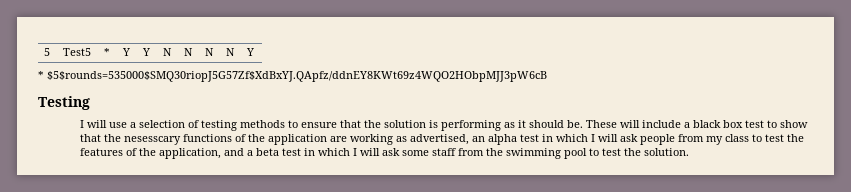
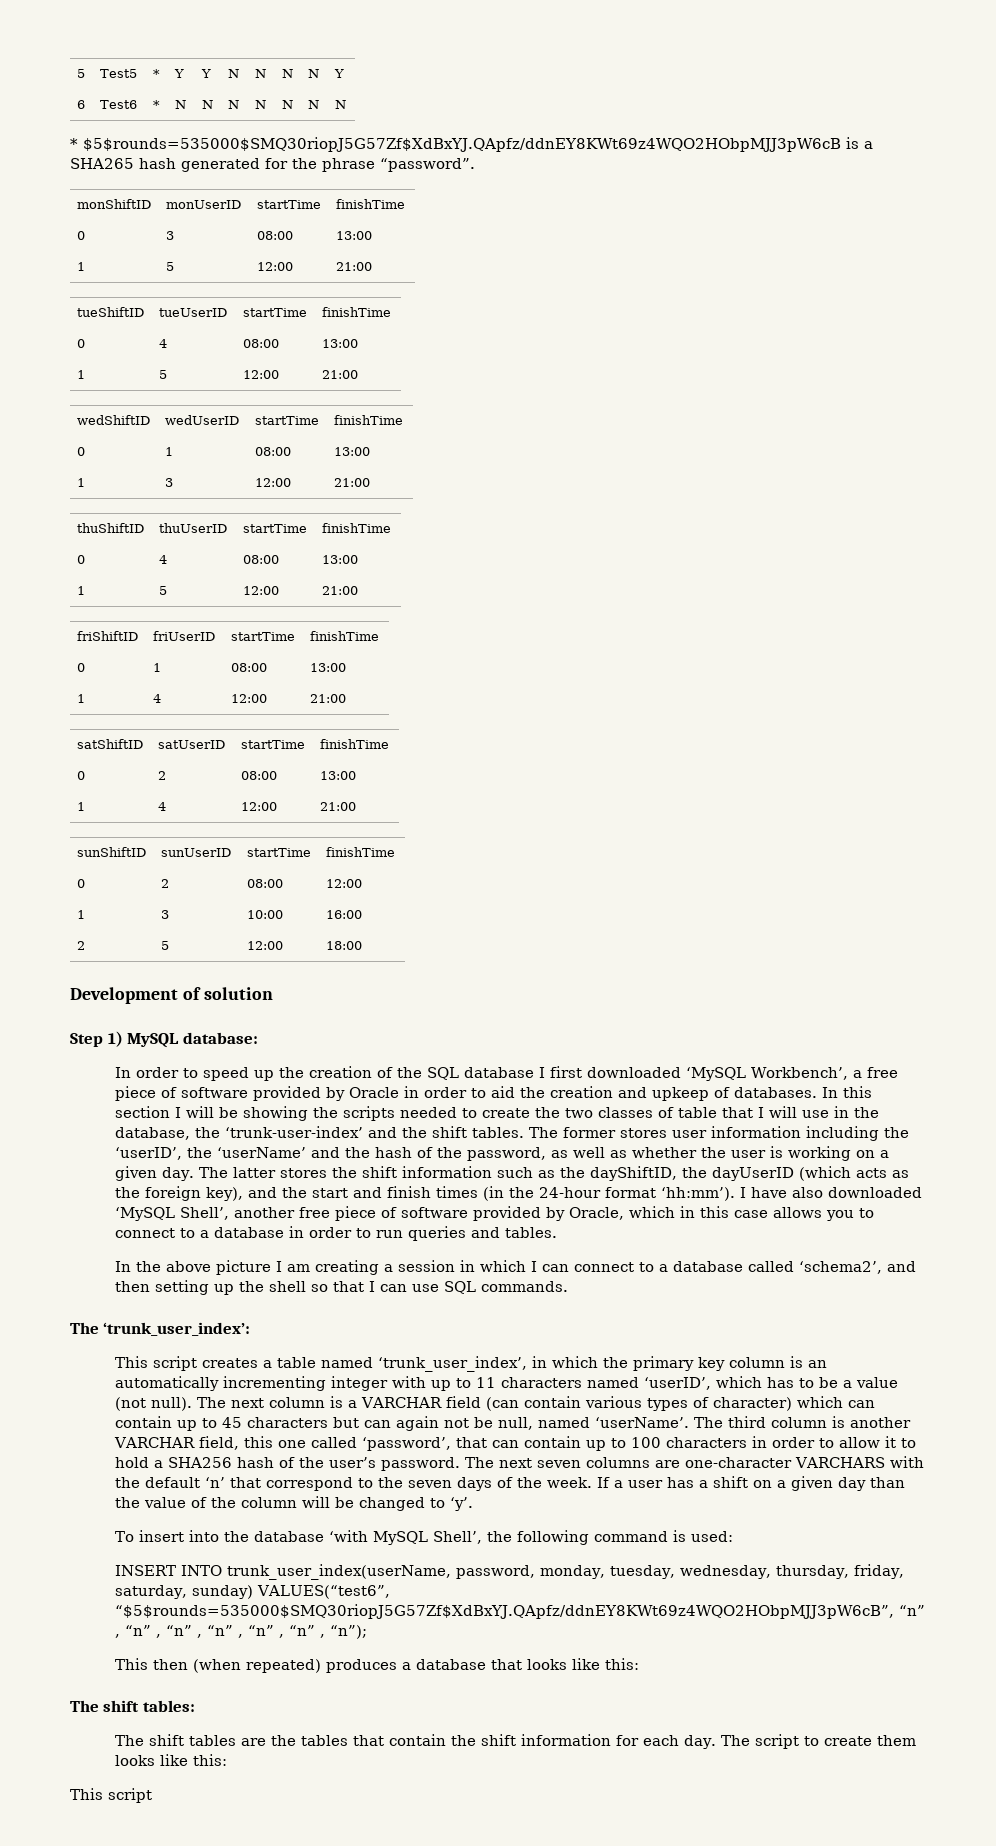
- * $5$rounds=535000$SMQ30riopJ5G57Zf$XdBxYJ.QApfz/ddnEY8KWt69z4WQO2HObpMJJ3pW6cB
- Testing
- I will use a selection of testing methods to ensure that the solution is performing as it should be. These will include a black box test to show that the nesesscary functions of the application are working as advertised, an alpha test in which I will ask people from my class to test the features of the application, and a beta test in which I will ask some staff from the swimming pool to test the solution.
+ 6 | Test6 | * | N | N | N | N | N | N | N
+ * $5$rounds=535000$SMQ30riopJ5G57Zf$XdBxYJ.QApfz/ddnEY8KWt69z4WQO2HObpMJJ3pW6cB is a SHA265 hash generated for the phrase “password”.
+ monShiftID | monUserID | startTime | finishTime
+ 0 | 3 | 08:00 | 13:00
+ 1 | 5 | 12:00 | 21:00
+ tueShiftID | tueUserID | startTime | finishTime
+ 0 | 4 | 08:00 | 13:00
+ 1 | 5 | 12:00 | 21:00
+ wedShiftID | wedUserID | startTime | finishTime
+ 0 | 1 | 08:00 | 13:00
+ 1 | 3 | 12:00 | 21:00
+ thuShiftID | thuUserID | startTime | finishTime
+ 0 | 4 | 08:00 | 13:00
+ 1 | 5 | 12:00 | 21:00
+ friShiftID | friUserID | startTime | finishTime
+ 0 | 1 | 08:00 | 13:00
+ 1 | 4 | 12:00 | 21:00
+ satShiftID | satUserID | startTime | finishTime
+ 0 | 2 | 08:00 | 13:00
+ 1 | 4 | 12:00 | 21:00
+ sunShiftID | sunUserID | startTime | finishTime
+ 0 | 2 | 08:00 | 12:00
+ 1 | 3 | 10:00 | 16:00
+ 2 | 5 | 12:00 | 18:00
+ Development of solution
+ Step 1) MySQL database:
+ In order to speed up the creation of the SQL database I first downloaded ‘MySQL Workbench’, a free piece of software provided by Oracle in order to aid the creation and upkeep of databases. In this section I will be showing the scripts needed to create the two classes of table that I will use in the database, the ‘trunk-user-index’ and the shift tables. The former stores user information including the ‘userID’, the ‘userName’ and the hash of the password, as well as whether the user is working on a given day. The latter stores the shift information such as the dayShiftID, the dayUserID (which acts as the foreign key), and the start and finish times (in the 24-hour format ‘hh:mm’). I have also downloaded ‘MySQL Shell’, another free piece of software provided by Oracle, which in this case allows you to connect to a database in order to run queries and tables.
+ In the above picture I am creating a session in which I can connect to a database called ‘schema2’, and then setting up the shell so that I can use SQL commands.
+ The ‘trunk_user_index’:
+ This script creates a table named ‘trunk_user_index’, in which the primary key column is an automatically incrementing integer with up to 11 characters named ‘userID’, which has to be a value (not null). The next column is a VARCHAR field (can contain various types of character) which can contain up to 45 characters but can again not be null, named ‘userName’. The third column is another VARCHAR field, this one called ‘password’, that can contain up to 100 characters in order to allow it to hold a SHA256 hash of the user’s password. The next seven columns are one-character VARCHARS with the default ‘n’ that correspond to the seven days of the week. If a user has a shift on a given day than the value of the column will be changed to ‘y’.
+ To insert into the database ‘with MySQL Shell’, the following command is used:
+ INSERT INTO trunk_user_index(userName, password, monday, tuesday, wednesday, thursday, friday, saturday, sunday) VALUES(“test6”, “$5$rounds=535000$SMQ30riopJ5G57Zf$XdBxYJ.QApfz/ddnEY8KWt69z4WQO2HObpMJJ3pW6cB”, “n” , “n” , “n” , “n” , “n” , “n” , “n”);
+ This then (when repeated) produces a database that looks like this:
+ The shift tables:
+ The shift tables are the tables that contain the shift information for each day. The script to create them looks like this:
+ This script

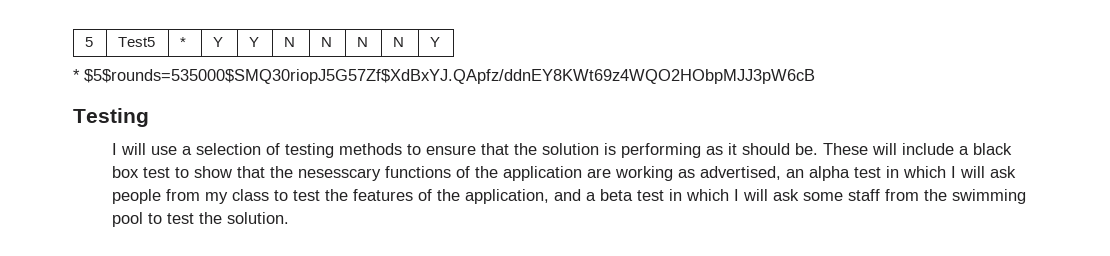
- 6 | Test6 | * | N | N | N | N | N | N | N
- * $5$rounds=535000$SMQ30riopJ5G57Zf$XdBxYJ.QApfz/ddnEY8KWt69z4WQO2HObpMJJ3pW6cB is a SHA265 hash generated for the phrase “password”.
- monShiftID | monUserID | startTime | finishTime
- 0 | 3 | 08:00 | 13:00
- 1 | 5 | 12:00 | 21:00
- tueShiftID | tueUserID | startTime | finishTime
- 0 | 4 | 08:00 | 13:00
- 1 | 5 | 12:00 | 21:00
- wedShiftID | wedUserID | startTime | finishTime
- 0 | 1 | 08:00 | 13:00
- 1 | 3 | 12:00 | 21:00
- thuShiftID | thuUserID | startTime | finishTime
- 0 | 4 | 08:00 | 13:00
- 1 | 5 | 12:00 | 21:00
- friShiftID | friUserID | startTime | finishTime
- 0 | 1 | 08:00 | 13:00
- 1 | 4 | 12:00 | 21:00
- satShiftID | satUserID | startTime | finishTime
- 0 | 2 | 08:00 | 13:00
- 1 | 4 | 12:00 | 21:00
- sunShiftID | sunUserID | startTime | finishTime
- 0 | 2 | 08:00 | 12:00
- 1 | 3 | 10:00 | 16:00
- 2 | 5 | 12:00 | 18:00
- Development of solution
- Step 1) MySQL database:
- In order to speed up the creation of the SQL database I first downloaded ‘MySQL Workbench’, a free piece of software provided by Oracle in order to aid the creation and upkeep of databases. In this section I will be showing the scripts needed to create the two classes of table that I will use in the database, the ‘trunk-user-index’ and the shift tables. The former stores user information including the ‘userID’, the ‘userName’ and the hash of the password, as well as whether the user is working on a given day. The latter stores the shift information such as the dayShiftID, the dayUserID (which acts as the foreign key), and the start and finish times (in the 24-hour format ‘hh:mm’). I have also downloaded ‘MySQL Shell’, another free piece of software provided by Oracle, which in this case allows you to connect to a database in order to run queries and tables.
- In the above picture I am creating a session in which I can connect to a database called ‘schema2’, and then setting up the shell so that I can use SQL commands.
- The ‘trunk_user_index’:
- This script creates a table named ‘trunk_user_index’, in which the primary key column is an automatically incrementing integer with up to 11 characters named ‘userID’, which has to be a value (not null). The next column is a VARCHAR field (can contain various types of character) which can contain up to 45 characters but can again not be null, named ‘userName’. The third column is another VARCHAR field, this one called ‘password’, that can contain up to 100 characters in order to allow it to hold a SHA256 hash of the user’s password. The next seven columns are one-character VARCHARS with the default ‘n’ that correspond to the seven days of the week. If a user has a shift on a given day than the value of the column will be changed to ‘y’.
- To insert into the database ‘with MySQL Shell’, the following command is used:
- INSERT INTO trunk_user_index(userName, password, monday, tuesday, wednesday, thursday, friday, saturday, sunday) VALUES(“test6”, “$5$rounds=535000$SMQ30riopJ5G57Zf$XdBxYJ.QApfz/ddnEY8KWt69z4WQO2HObpMJJ3pW6cB”, “n” , “n” , “n” , “n” , “n” , “n” , “n”);
- This then (when repeated) produces a database that looks like this:
- The shift tables:
- The shift tables are the tables that contain the shift information for each day. The script to create them looks like this:
- This script
+ * $5$rounds=535000$SMQ30riopJ5G57Zf$XdBxYJ.QApfz/ddnEY8KWt69z4WQO2HObpMJJ3pW6cB
+ Testing
+ I will use a selection of testing methods to ensure that the solution is performing as it should be. These will include a black box test to show that the nesesscary functions of the application are working as advertised, an alpha test in which I will ask people from my class to test the features of the application, and a beta test in which I will ask some staff from the swimming pool to test the solution.

